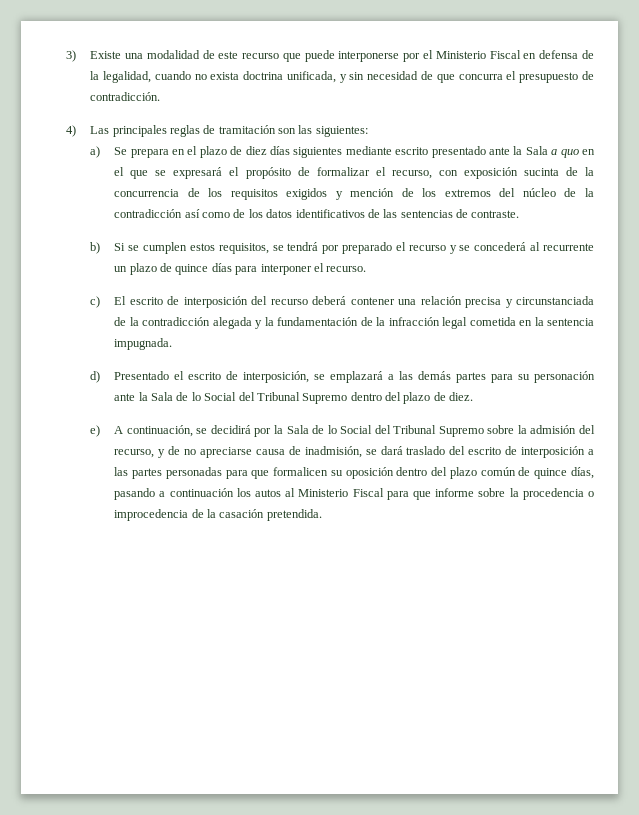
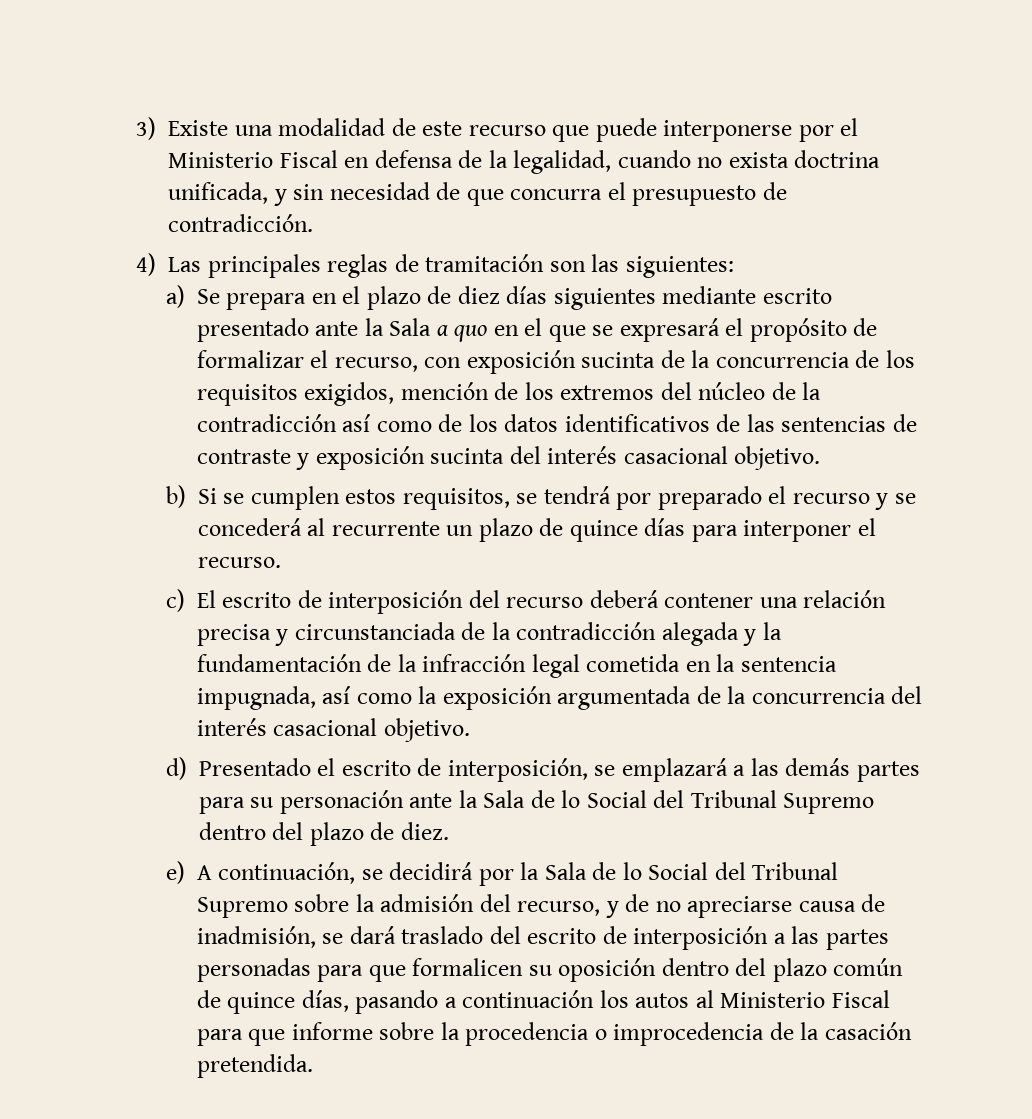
- a) Se prepara en el plazo de diez días siguientes mediante escrito presentado ante la Sala a quo en el que se expresará el propósito de formalizar el recurso, con exposición sucinta de la concurrencia de los requisitos exigidos y mención de los extremos del núcleo de la contradicción así como de los datos identificativos de las sentencias de contraste.
+ a) Se prepara en el plazo de diez días siguientes mediante escrito presentado ante la Sala a quo en el que se expresará el propósito de formalizar el recurso, con exposición sucinta de la concurrencia de los requisitos exigidos, mención de los extremos del núcleo de la contradicción así como de los datos identificativos de las sentencias de contraste y exposición sucinta del interés casacional objetivo.
- c) El escrito de interposición del recurso deberá contener una relación precisa y circunstanciada de la contradicción alegada y la fundamentación de la infracción legal cometida en la sentencia impugnada.
+ c) El escrito de interposición del recurso deberá contener una relación precisa y circunstanciada de la contradicción alegada y la fundamentación de la infracción legal cometida en la sentencia impugnada, así como la exposición argumentada de la concurrencia del interés casacional objetivo.

